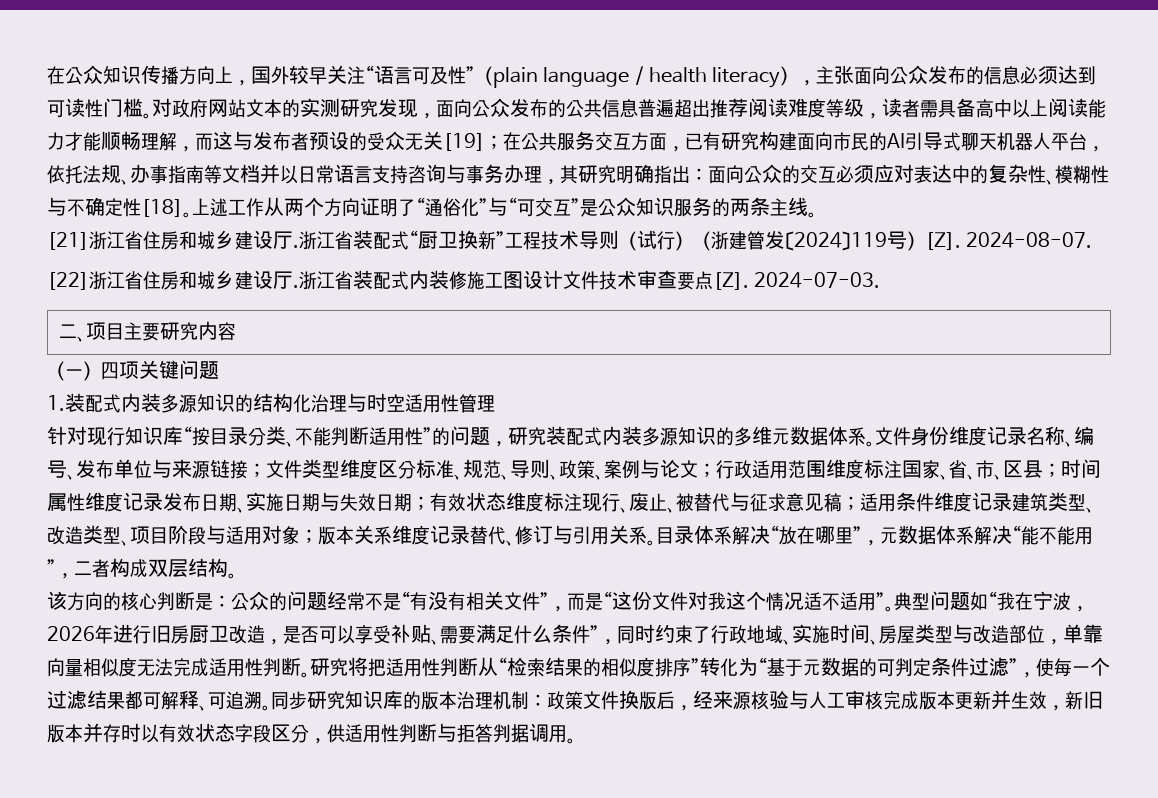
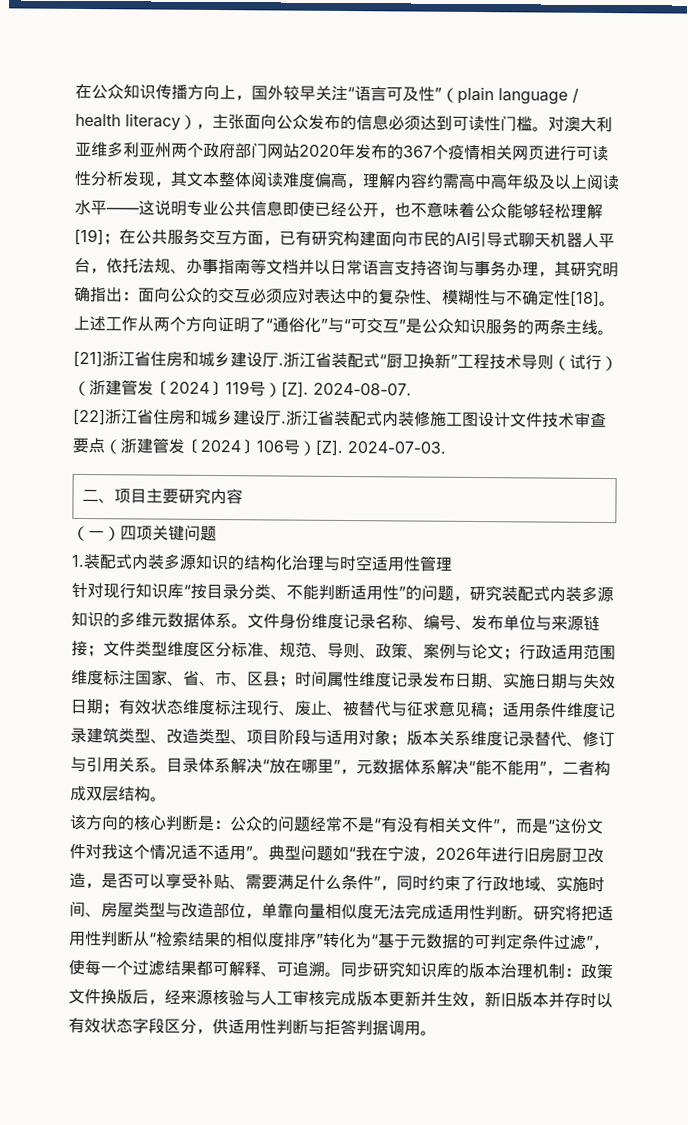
- 对政府网站文本的实测研究发现，面向公众发布的公共信息普遍超出推荐阅读难度等级，读者需具备高中以上阅读能力才能顺畅理解，而这与发布者预设的受众无关[19]；在公共服务交互方面，已有研究构建面向市民的AI引导式聊天机器人平台，依托法规、办事指南等文档并以日常语言支持咨询与事务办理，其研究明确指出：面向公众的交互必须应对表达中的复杂性、模糊性与不确定性[18]。
+ 对澳大利亚维多利亚州两个政府部门网站2020年发布的367个疫情相关网页进行可读性分析发现，其文本整体阅读难度偏高，理解内容约需高中高年级及以上阅读水平——这说明专业公共信息即使已经公开，也不意味着公众能够轻松理解[19]；在公共服务交互方面，已有研究构建面向市民的AI引导式聊天机器人平台，依托法规、办事指南等文档并以日常语言支持咨询与事务办理，其研究明确指出：面向公众的交互必须应对表达中的复杂性、模糊性与不确定性[18]。
- 浙江省装配式内装修施工图设计文件技术审查要点[Z]. 2024-07-03.
+ 浙江省装配式内装修施工图设计文件技术审查要点（浙建管发〔2024〕106号）[Z]. 2024-07-03.

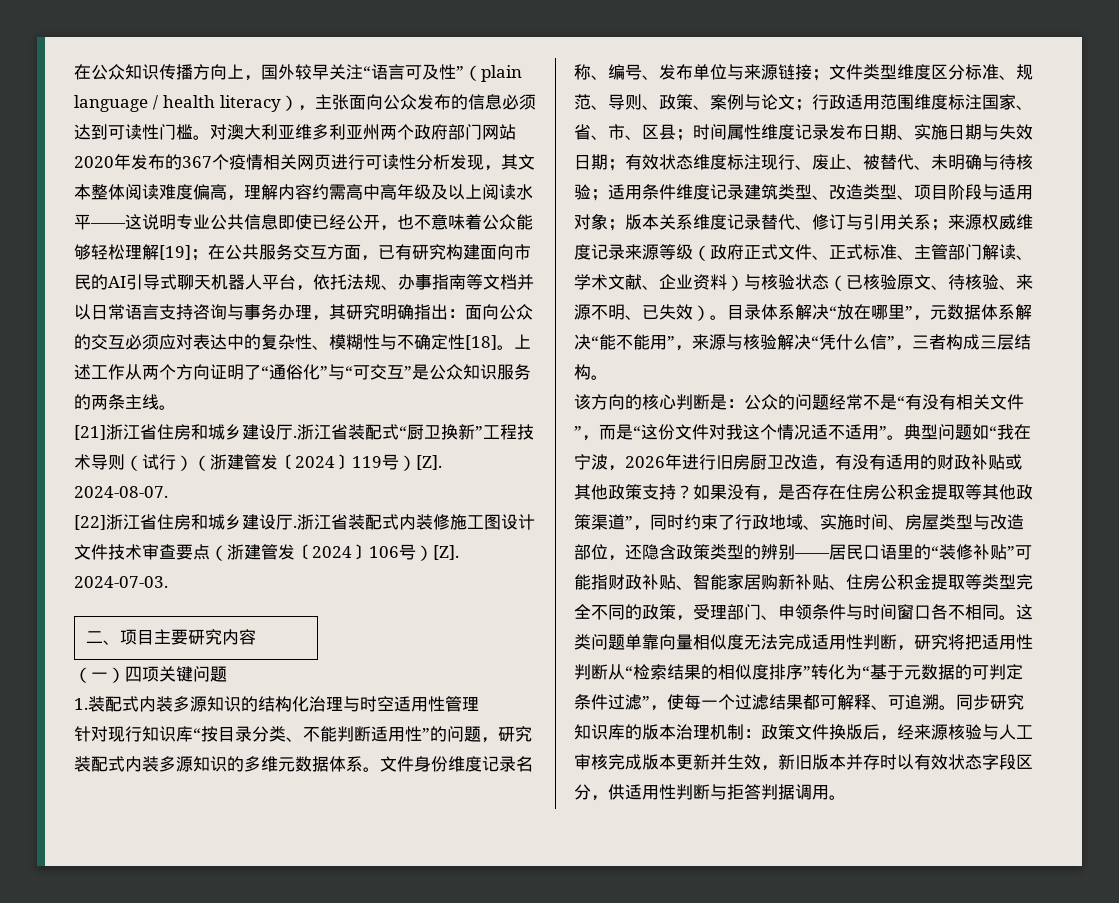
- 有效状态维度标注现行、废止、被替代与征求意见稿；
+ 有效状态维度标注现行、废止、被替代、未明确与待核验；
- 版本关系维度记录替代、修订与引用关系。
+ 版本关系维度记录替代、修订与引用关系；来源权威维度记录来源等级（政府正式文件、正式标准、主管部门解读、学术文献、企业资料）与核验状态（已核验原文、待核验、来源不明、已失效）。
- 目录体系解决“放在哪里”，元数据体系解决“能不能用”，二者构成双层结构。
+ 目录体系解决“放在哪里”，元数据体系解决“能不能用”，来源与核验解决“凭什么信”，三者构成三层结构。
- 典型问题如“我在宁波，2026年进行旧房厨卫改造，是否可以享受补贴、需要满足什么条件”，同时约束了行政地域、实施时间、房屋类型与改造部位，单靠向量相似度无法完成适用性判断。研究将把适用性判断从“检索结果的相似度排序”转化为“基于元数据的可判定条件过滤”，使每一个过滤结果都可解释、可追溯。
+ 典型问题如“我在宁波，2026年进行旧房厨卫改造，有没有适用的财政补贴或其他政策支持？如果没有，是否存在住房公积金提取等其他政策渠道”，同时约束了行政地域、实施时间、房屋类型与改造部位，还隐含政策类型的辨别——居民口语里的“装修补贴”可能指财政补贴、智能家居购新补贴、住房公积金提取等类型完全不同的政策，受理部门、申领条件与时间窗口各不相同。这类问题单靠向量相似度无法完成适用性判断，研究将把适用性判断从“检索结果的相似度排序”转化为“基于元数据的可判定条件过滤”，使每一个过滤结果都可解释、可追溯。

